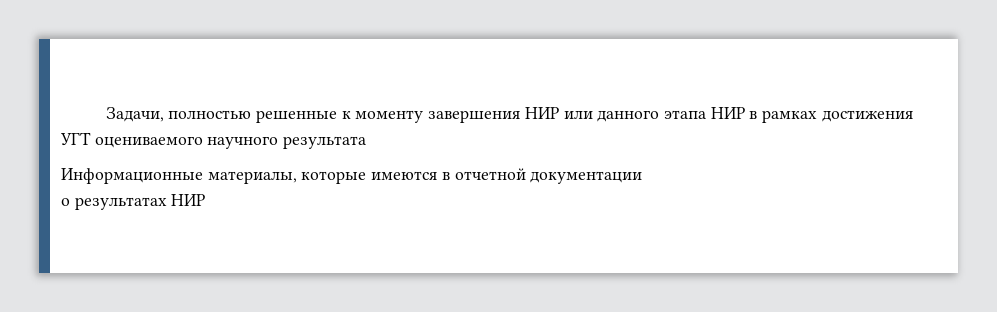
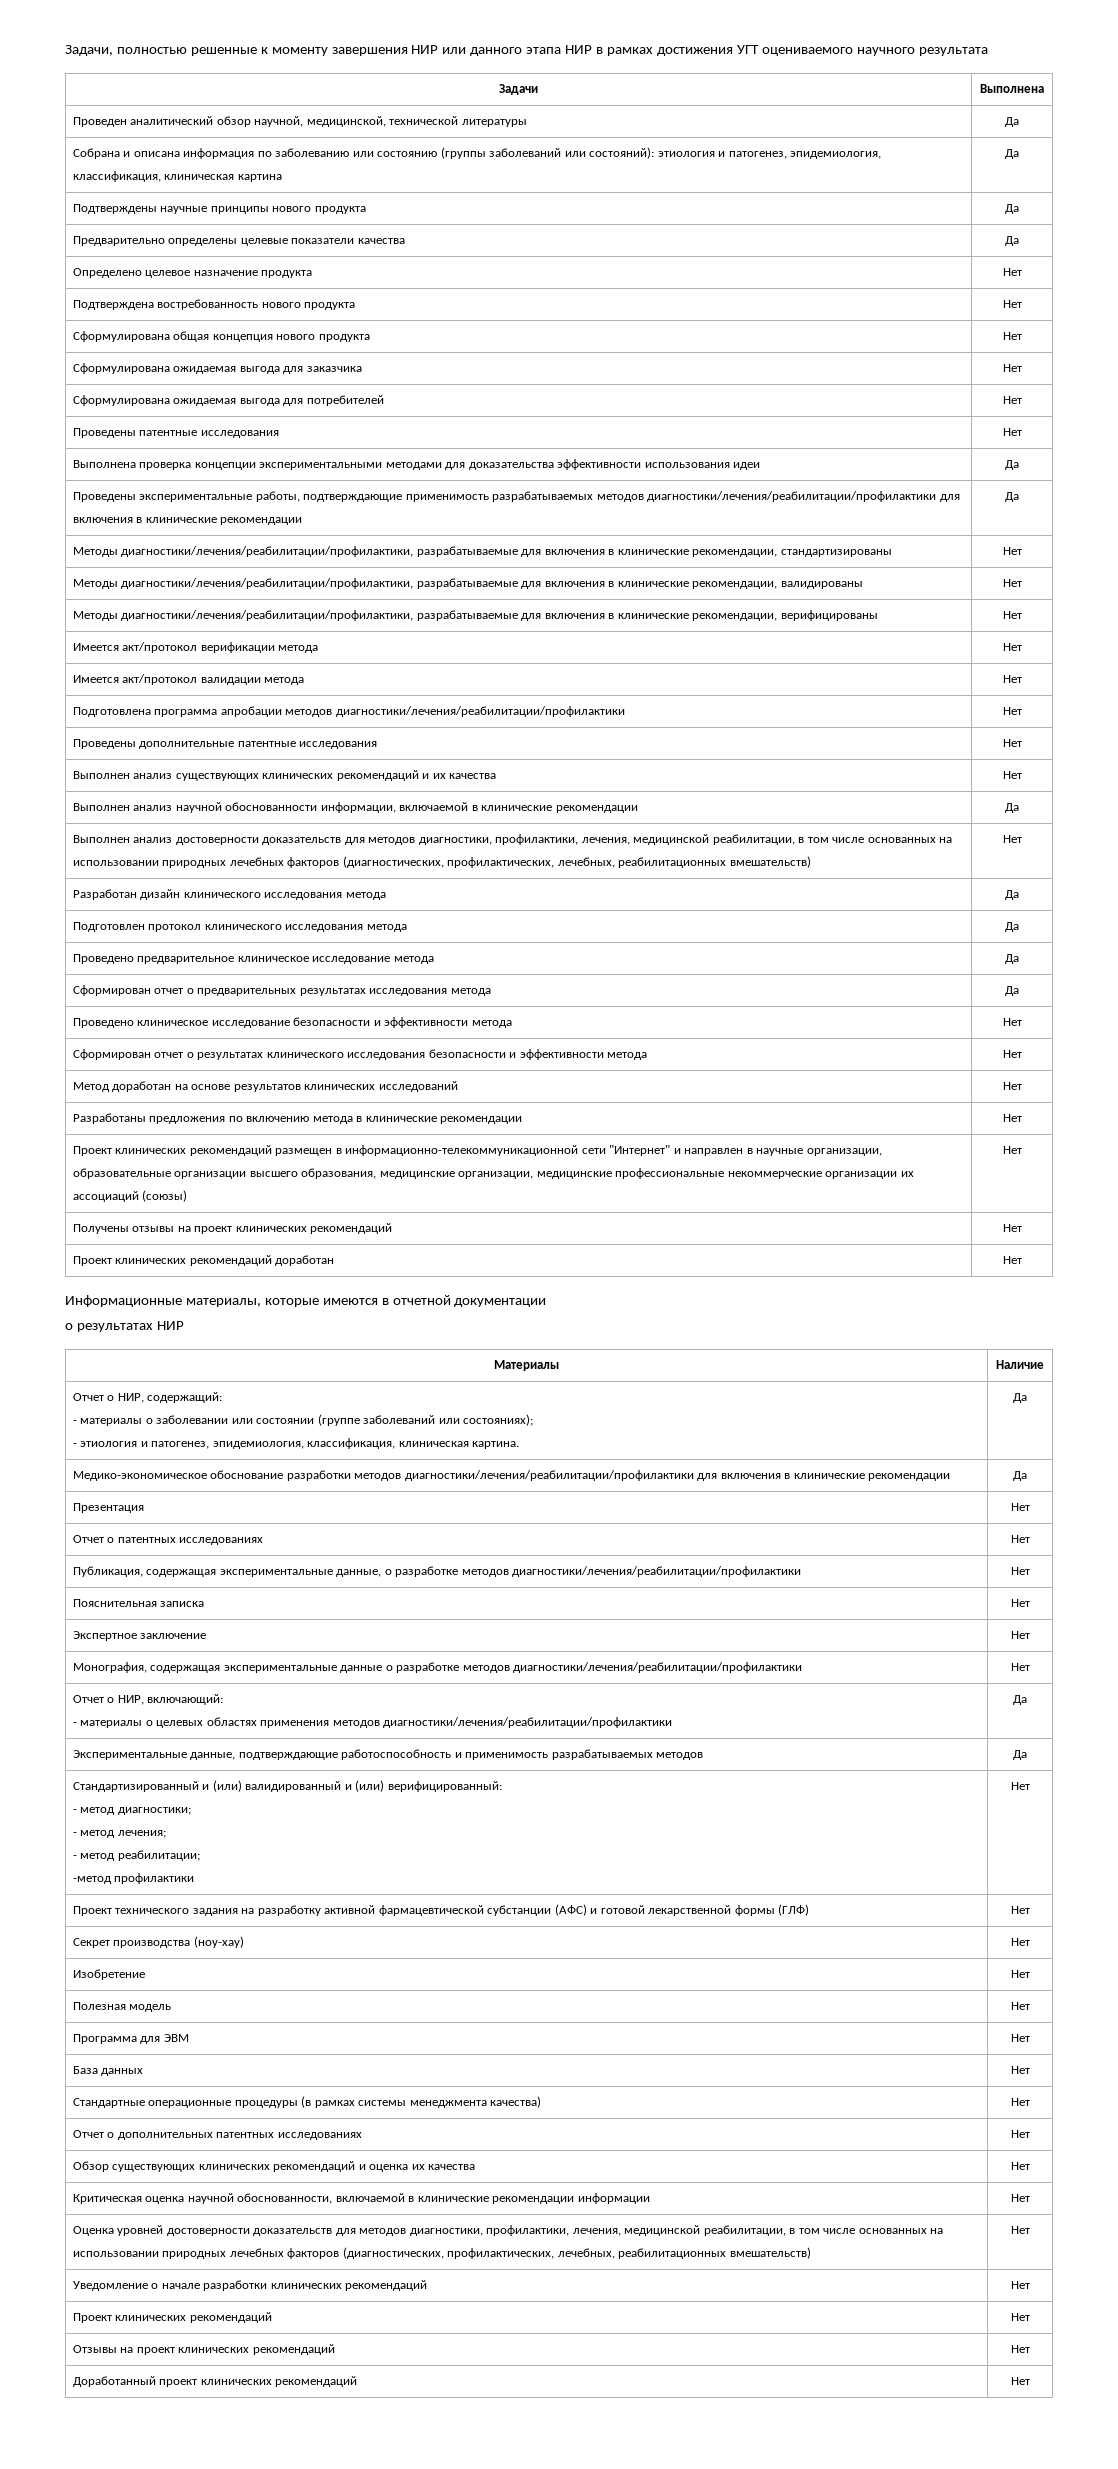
+ Задачи | Выполнена
+ Проведен аналитический обзор научной, медицинской, технической литературы | Да
+ Собрана и описана информация по заболеванию или состоянию (группы заболеваний или состояний): этиология и патогенез, эпидемиология, классификация, клиническая картина | Да
+ Подтверждены научные принципы нового продукта | Да
+ Предварительно определены целевые показатели качества | Да
+ Определено целевое назначение продукта | Нет
+ Подтверждена востребованность нового продукта | Нет
+ Сформулирована общая концепция нового продукта | Нет
+ Сформулирована ожидаемая выгода для заказчика | Нет
+ Сформулирована ожидаемая выгода для потребителей | Нет
+ Проведены патентные исследования | Нет
+ Выполнена проверка концепции экспериментальными методами для доказательства эффективности использования идеи | Да
+ Проведены экспериментальные работы, подтверждающие применимость разрабатываемых методов диагностики/лечения/реабилитации/профилактики для включения в клинические рекомендации | Да
+ Методы диагностики/лечения/реабилитации/профилактики, разрабатываемые для включения в клинические рекомендации, стандартизированы | Нет
+ Методы диагностики/лечения/реабилитации/профилактики, разрабатываемые для включения в клинические рекомендации, валидированы | Нет
+ Методы диагностики/лечения/реабилитации/профилактики, разрабатываемые для включения в клинические рекомендации, верифицированы | Нет
+ Имеется акт/протокол верификации метода | Нет
+ Имеется акт/протокол валидации метода | Нет
+ Подготовлена программа апробации методов диагностики/лечения/реабилитации/профилактики | Нет
+ Проведены дополнительные патентные исследования | Нет
+ Выполнен анализ существующих клинических рекомендаций и их качества | Нет
+ Выполнен анализ научной обоснованности информации, включаемой в клинические рекомендации | Да
+ Выполнен анализ достоверности доказательств для методов диагностики, профилактики, лечения, медицинской реабилитации, в том числе основанных на использовании природных лечебных факторов (диагностических, профилактических, лечебных, реабилитационных вмешательств) | Нет
+ Разработан дизайн клинического исследования метода | Да
+ Подготовлен протокол клинического исследования метода | Да
+ Проведено предварительное клиническое исследование метода | Да
+ Сформирован отчет о предварительных результатах исследования метода | Да
+ Проведено клиническое исследование безопасности и эффективности метода | Нет
+ Сформирован отчет о результатах клинического исследования безопасности и эффективности метода | Нет
+ Метод доработан на основе результатов клинических исследований | Нет
+ Разработаны предложения по включению метода в клинические рекомендации | Нет
+ Проект клинических рекомендаций размещен в информационно-телекоммуникационной сети "Интернет" и направлен в научные организации, образовательные организации высшего образования, медицинские организации, медицинские профессиональные некоммерческие организации их ассоциаций (союзы) | Нет
+ Получены отзывы на проект клинических рекомендаций | Нет
+ Проект клинических рекомендаций доработан | Нет
+ Материалы | Наличие
+ Отчет о НИР, содержащий:
+ - материалы о заболевании или состоянии (группе заболеваний или состояниях);
+ - этиология и патогенез, эпидемиология, классификация, клиническая картина. | Да
+ Медико-экономическое обоснование разработки методов диагностики/лечения/реабилитации/профилактики для включения в клинические рекомендации | Да
+ Презентация | Нет
+ Отчет о патентных исследованиях | Нет
+ Публикация, содержащая экспериментальные данные, о разработке методов диагностики/лечения/реабилитации/профилактики | Нет
+ Пояснительная записка | Нет
+ Экспертное заключение | Нет
+ Монография, содержащая экспериментальные данные о разработке методов диагностики/лечения/реабилитации/профилактики | Нет
+ Отчет о НИР, включающий:
+ - материалы о целевых областях применения методов диагностики/лечения/реабилитации/профилактики | Да
+ Экспериментальные данные, подтверждающие работоспособность и применимость разрабатываемых методов | Да
+ Стандартизированный и (или) валидированный и (или) верифицированный:
+ - метод диагностики;
+ - метод лечения;
+ - метод реабилитации;
+ -метод профилактики | Нет
+ Проект технического задания на разработку активной фармацевтической субстанции (АФС) и готовой лекарственной формы (ГЛФ) | Нет
+ Секрет производства (ноу-хау) | Нет
+ Изобретение | Нет
+ Полезная модель | Нет
+ Программа для ЭВМ | Нет
+ База данных | Нет
+ Стандартные операционные процедуры (в рамках системы менеджмента качества) | Нет
+ Отчет о дополнительных патентных исследованиях | Нет
+ Обзор существующих клинических рекомендаций и оценка их качества | Нет
+ Критическая оценка научной обоснованности, включаемой в клинические рекомендации информации | Нет
+ Оценка уровней достоверности доказательств для методов диагностики, профилактики, лечения, медицинской реабилитации, в том числе основанных на использовании природных лечебных факторов (диагностических, профилактических, лечебных, реабилитационных вмешательств) | Нет
+ Уведомление о начале разработки клинических рекомендаций | Нет
+ Проект клинических рекомендаций | Нет
+ Отзывы на проект клинических рекомендаций | Нет
+ Доработанный проект клинических рекомендаций | Нет

